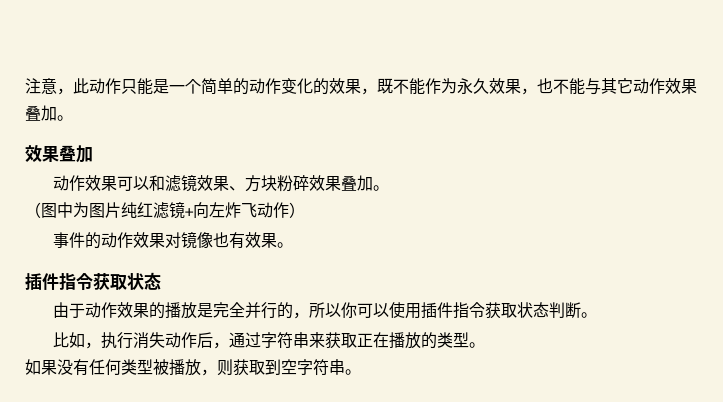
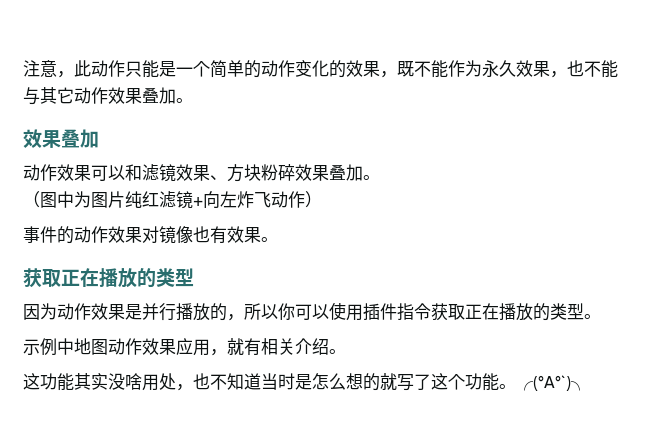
  事件的动作效果对镜像也有效果。
- 插件指令获取状态
- 由于动作效果的播放是完全并行的，所以你可以使用插件指令获取状态判断。
- 比如，执行消失动作后，通过字符串来获取正在播放的类型。
- 如果没有任何类型被播放，则获取到空字符串。
+ 获取正在播放的类型
+ 因为动作效果是并行播放的，所以你可以使用插件指令获取正在播放的类型。
+ 示例中地图动作效果应用，就有相关介绍。
+ 这功能其实没啥用处，也不知道当时是怎么想的就写了这个功能。╭(°A°`)╮

